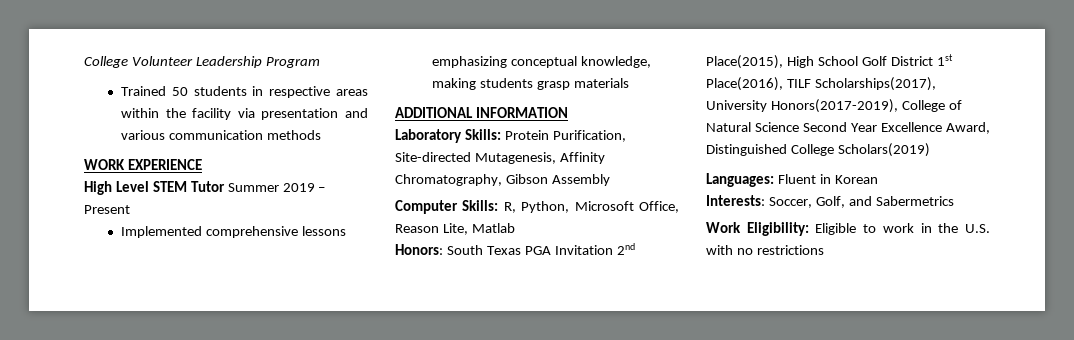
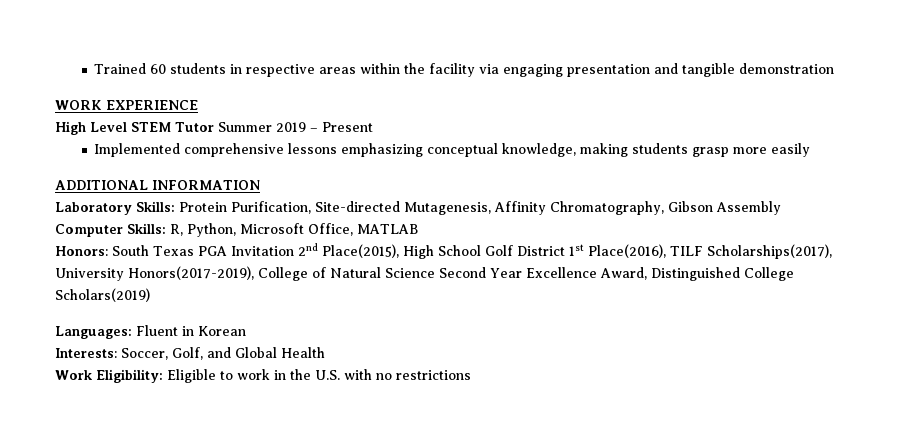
- College Volunteer Leadership Program
- Trained 50 students in respective areas within the facility via presentation and various communication methods
+ Trained 60 students in respective areas within the facility via engaging presentation and tangible demonstration
- Implemented comprehensive lessons emphasizing conceptual knowledge, making students grasp materials
+ Implemented comprehensive lessons emphasizing conceptual knowledge, making students grasp more easily
- Computer Skills: R, Python, Microsoft Office, Reason Lite, Matlab
+ Computer Skills: R, Python, Microsoft Office, MATLAB
- Interests: Soccer, Golf, and Sabermetrics
+ Interests: Soccer, Golf, and Global Health

